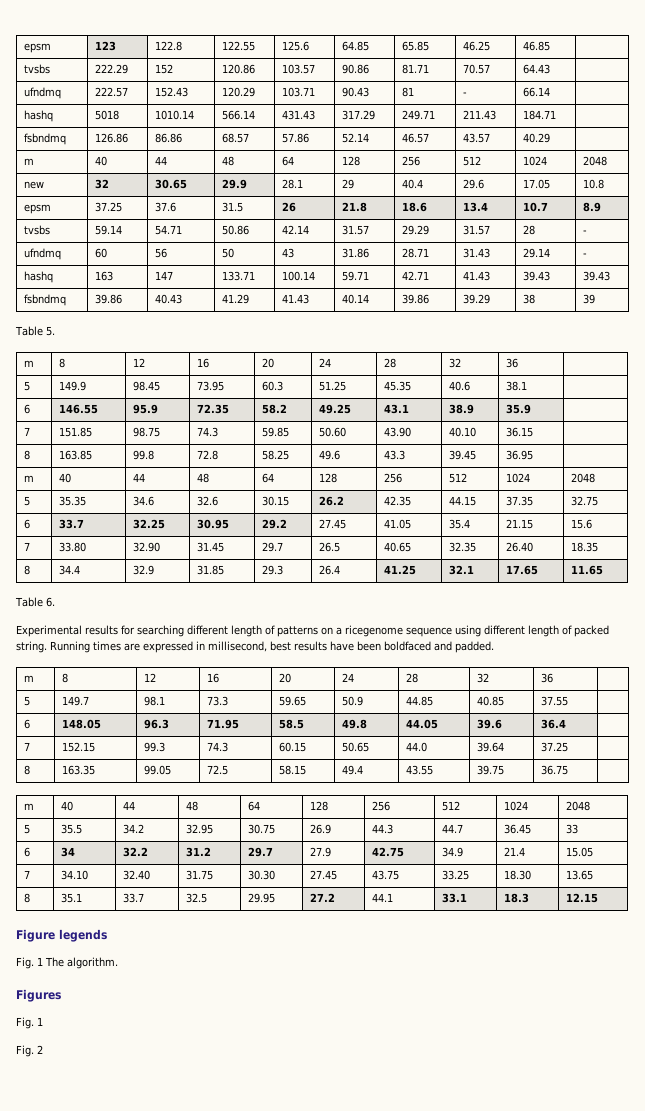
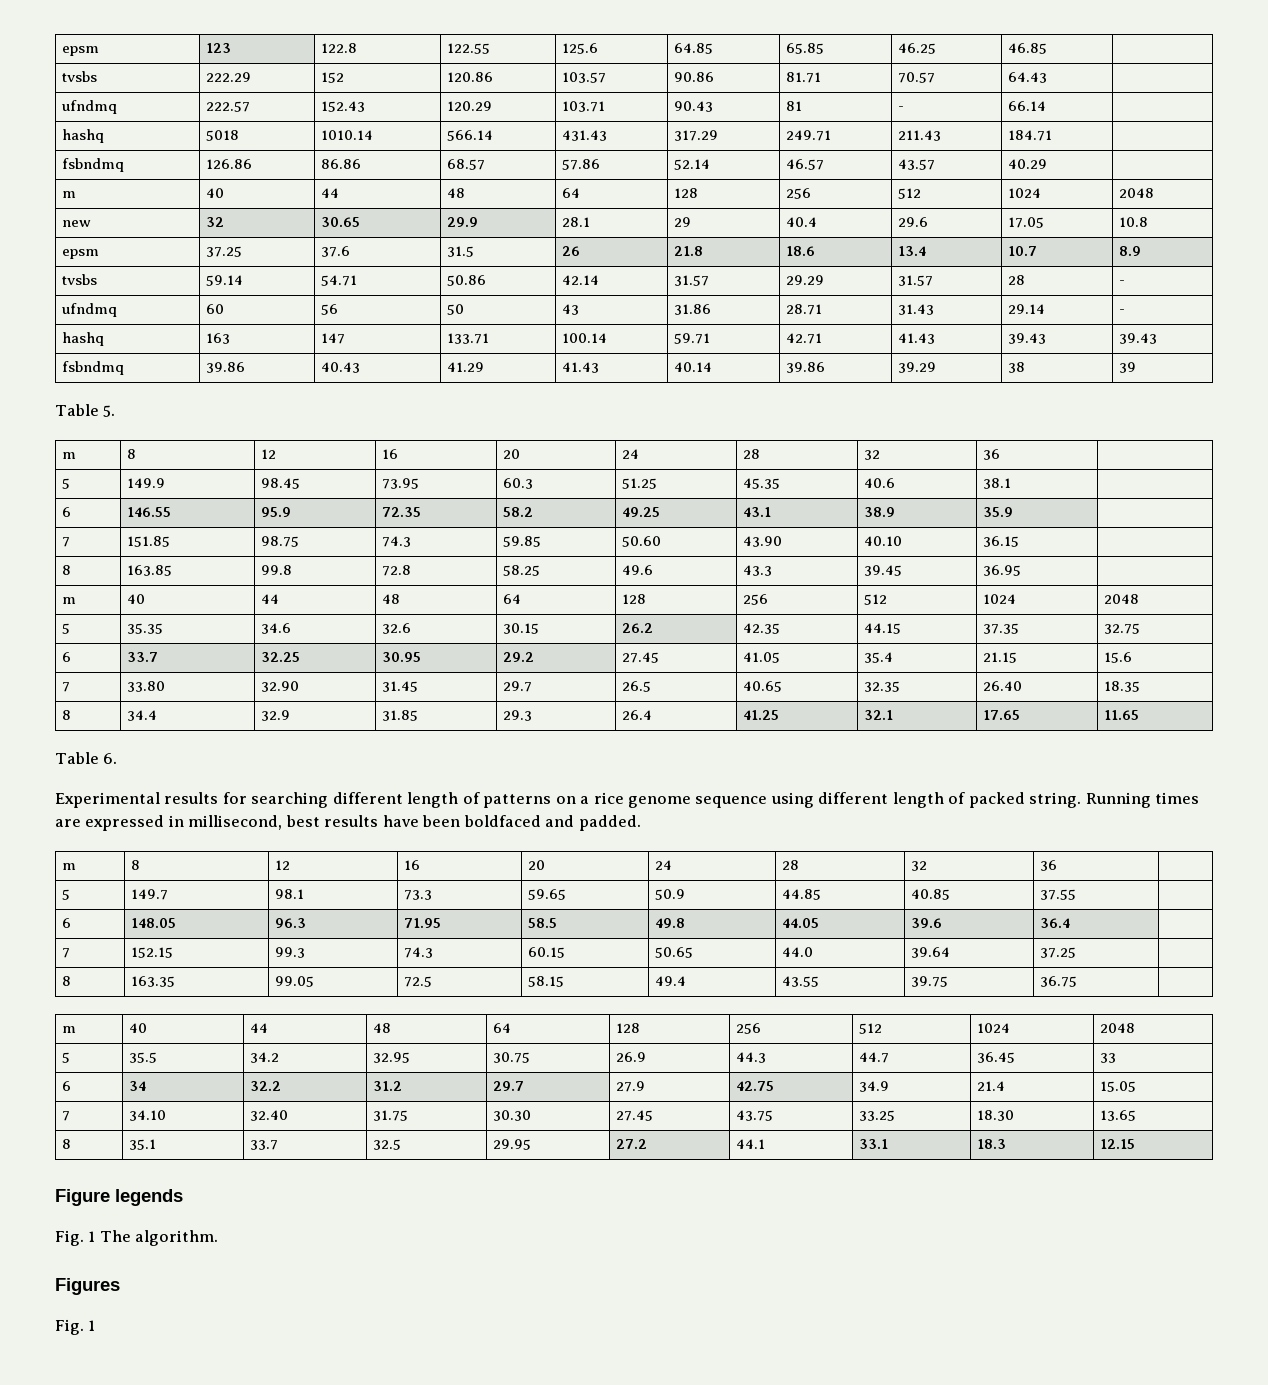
- Experimental results for searching different length of patterns on a ricegenome sequence using different length of packed string.
+ Experimental results for searching different length of patterns on a rice genome sequence using different length of packed string.
- Fig. 2

